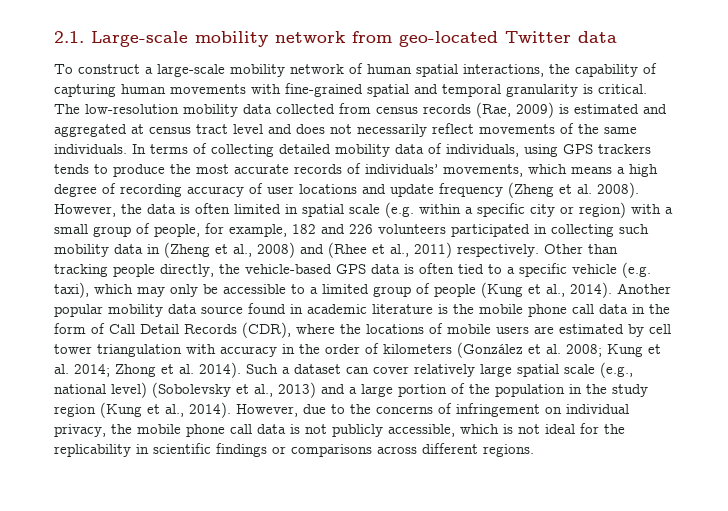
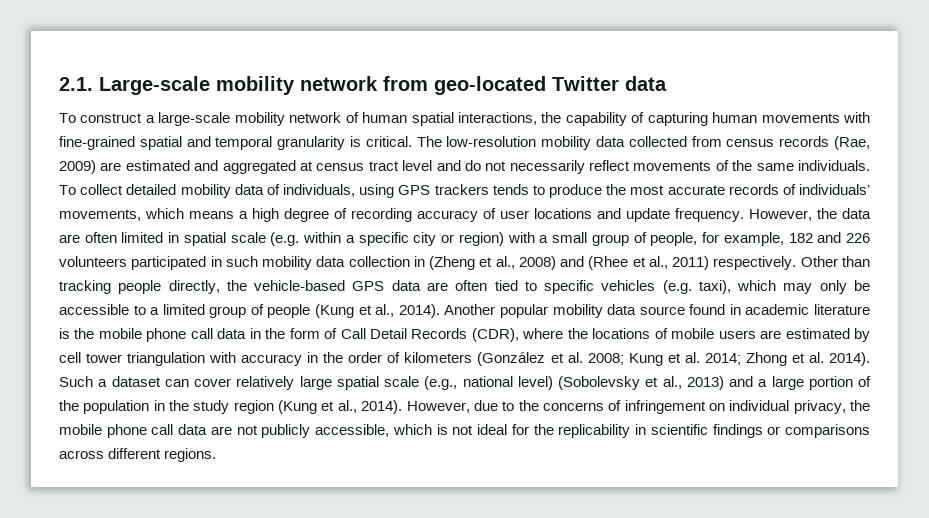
- The low-resolution mobility data collected from census records (Rae, 2009) is estimated and aggregated at census tract level and does not necessarily reflect movements of the same individuals.
+ The low-resolution mobility data collected from census records (Rae, 2009) are estimated and aggregated at census tract level and do not necessarily reflect movements of the same individuals.
- In terms of collecting detailed mobility data of individuals, using GPS trackers tends to produce the most accurate records of individuals’ movements, which means a high degree of recording accuracy of user locations and update frequency (Zheng et al. 2008).
+ To collect detailed mobility data of individuals, using GPS trackers tends to produce the most accurate records of individuals’ movements, which means a high degree of recording accuracy of user locations and update frequency.
- However, the data is often limited in spatial scale (e.g. within a specific city or region) with a small group of people, for example, 182 and 226 volunteers participated in collecting such mobility data in (Zheng et al., 2008) and (Rhee et al., 2011) respectively.
+ However, the data are often limited in spatial scale (e.g. within a specific city or region) with a small group of people, for example, 182 and 226 volunteers participated in such mobility data collection in (Zheng et al., 2008) and (Rhee et al., 2011) respectively.
- Other than tracking people directly, the vehicle-based GPS data is often tied to a specific vehicle (e.g. taxi), which may only be accessible to a limited group of people (Kung et al., 2014).
+ Other than tracking people directly, the vehicle-based GPS data are often tied to specific vehicles (e.g. taxi), which may only be accessible to a limited group of people (Kung et al., 2014).
- However, due to the concerns of infringement on individual privacy, the mobile phone call data is not publicly accessible, which is not ideal for the replicability in scientific findings or comparisons across different regions.
+ However, due to the concerns of infringement on individual privacy, the mobile phone call data are not publicly accessible, which is not ideal for the replicability in scientific findings or comparisons across different regions.

